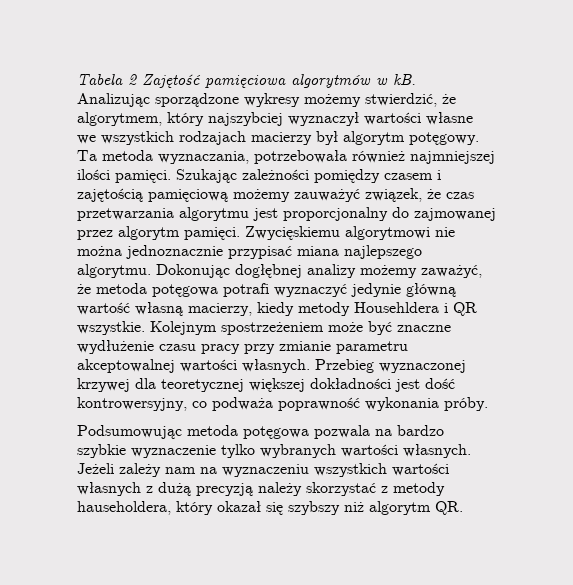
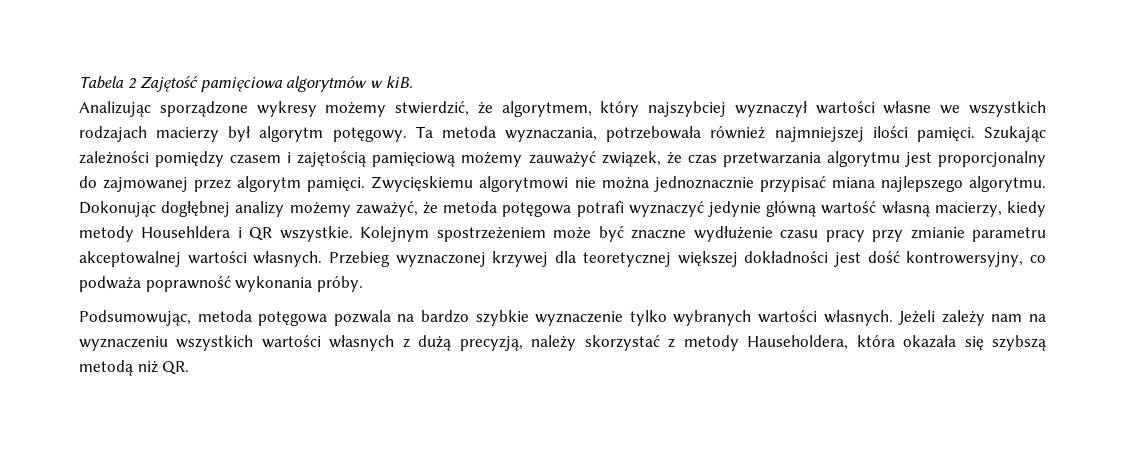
- Tabela 2 Zajętość pamięciowa algorytmów w kB.
+ Tabela 2 Zajętość pamięciowa algorytmów w kiB.
- Podsumowując metoda potęgowa pozwala na bardzo szybkie wyznaczenie tylko wybranych wartości własnych.
+ Podsumowując, metoda potęgowa pozwala na bardzo szybkie wyznaczenie tylko wybranych wartości własnych.
- Jeżeli zależy nam na wyznaczeniu wszystkich wartości własnych z dużą precyzją należy skorzystać z metody hauseholdera, który okazał się szybszy niż algorytm QR.
+ Jeżeli zależy nam na wyznaczeniu wszystkich wartości własnych z dużą precyzją, należy skorzystać z metody Hauseholdera, która okazała się szybszą metodą niż QR.

